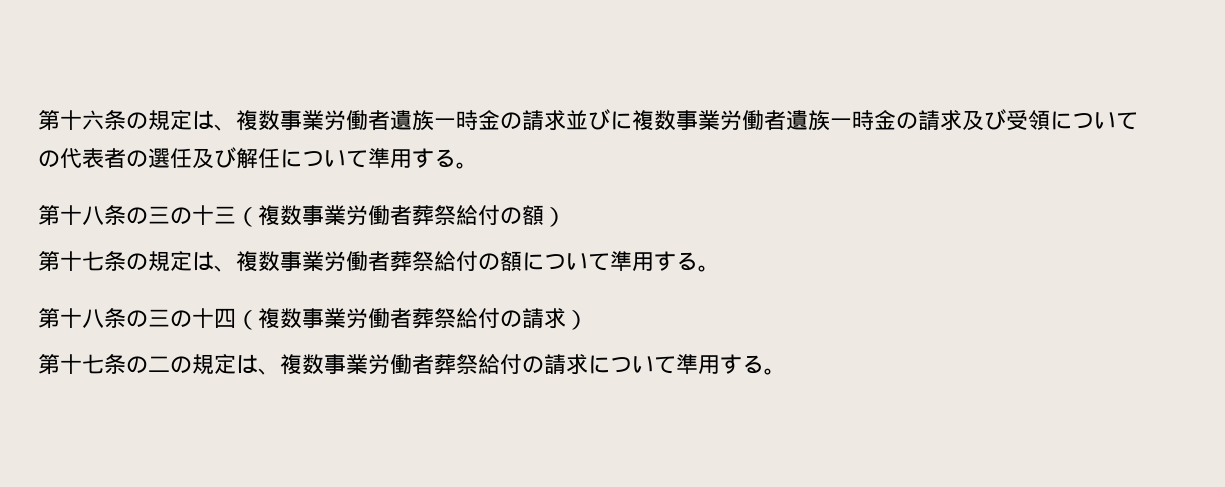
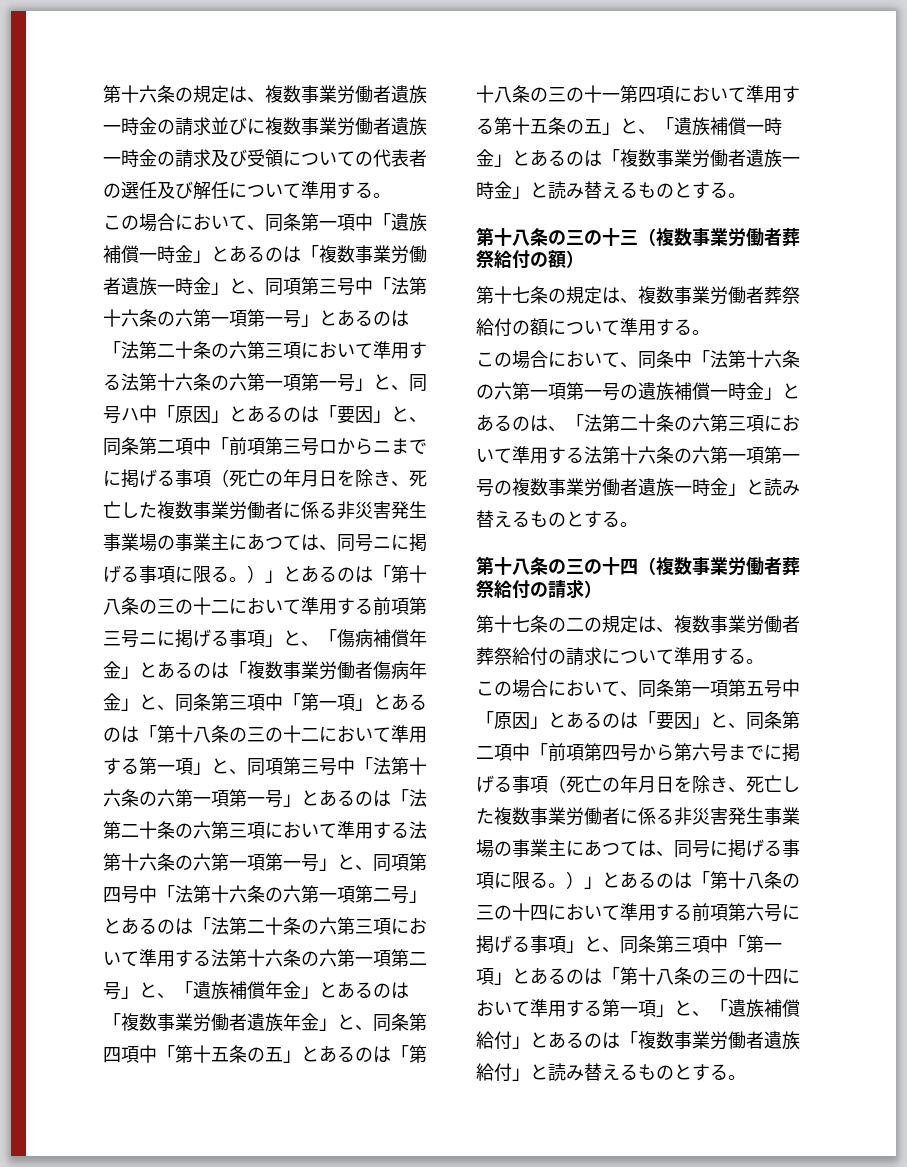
+ この場合において、同条第一項中「遺族補償一時金」とあるのは「複数事業労働者遺族一時金」と、同項第三号中「法第十六条の六第一項第一号」とあるのは「法第二十条の六第三項において準用する法第十六条の六第一項第一号」と、同号ハ中「原因」とあるのは「要因」と、同条第二項中「前項第三号ロからニまでに掲げる事項（死亡の年月日を除き、死亡した複数事業労働者に係る非災害発生事業場の事業主にあつては、同号ニに掲げる事項に限る。）」とあるのは「第十八条の三の十二において準用する前項第三号ニに掲げる事項」と、「傷病補償年金」とあるのは「複数事業労働者傷病年金」と、同条第三項中「第一項」とあるのは「第十八条の三の十二において準用する第一項」と、同項第三号中「法第十六条の六第一項第一号」とあるのは「法第二十条の六第三項において準用する法第十六条の六第一項第一号」と、同項第四号中「法第十六条の六第一項第二号」とあるのは「法第二十条の六第三項において準用する法第十六条の六第一項第二号」と、「遺族補償年金」とあるのは「複数事業労働者遺族年金」と、同条第四項中「第十五条の五」とあるのは「第十八条の三の十一第四項において準用する第十五条の五」と、「遺族補償一時金」とあるのは「複数事業労働者遺族一時金」と読み替えるものとする。
+ この場合において、同条中「法第十六条の六第一項第一号の遺族補償一時金」とあるのは、「法第二十条の六第三項において準用する法第十六条の六第一項第一号の複数事業労働者遺族一時金」と読み替えるものとする。
+ この場合において、同条第一項第五号中「原因」とあるのは「要因」と、同条第二項中「前項第四号から第六号までに掲げる事項（死亡の年月日を除き、死亡した複数事業労働者に係る非災害発生事業場の事業主にあつては、同号に掲げる事項に限る。）」とあるのは「第十八条の三の十四において準用する前項第六号に掲げる事項」と、同条第三項中「第一項」とあるのは「第十八条の三の十四において準用する第一項」と、「遺族補償給付」とあるのは「複数事業労働者遺族給付」と読み替えるものとする。

